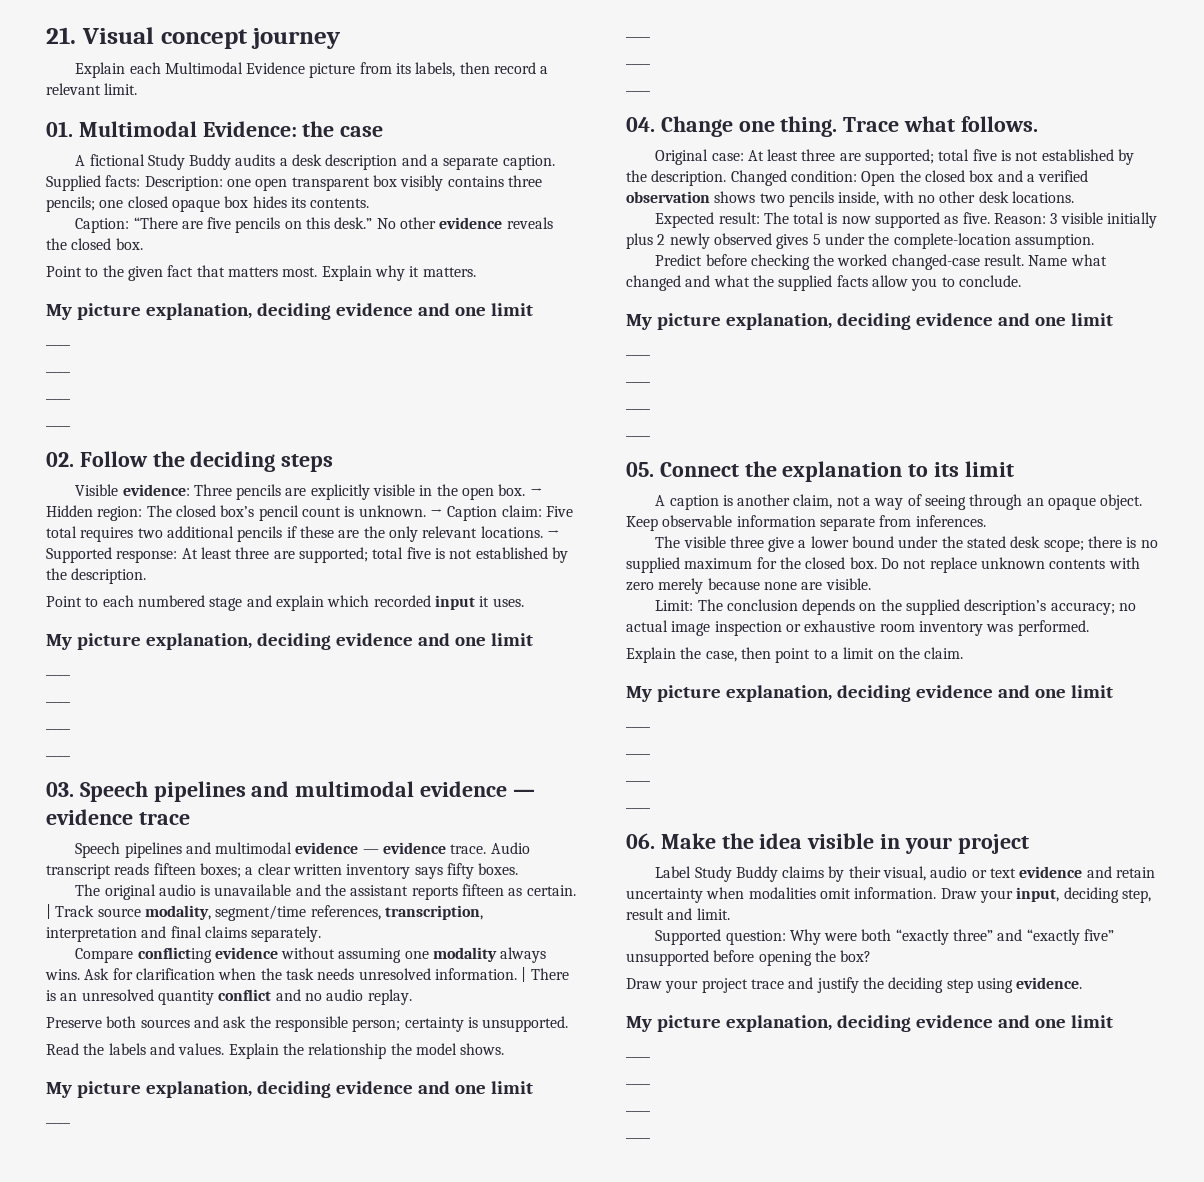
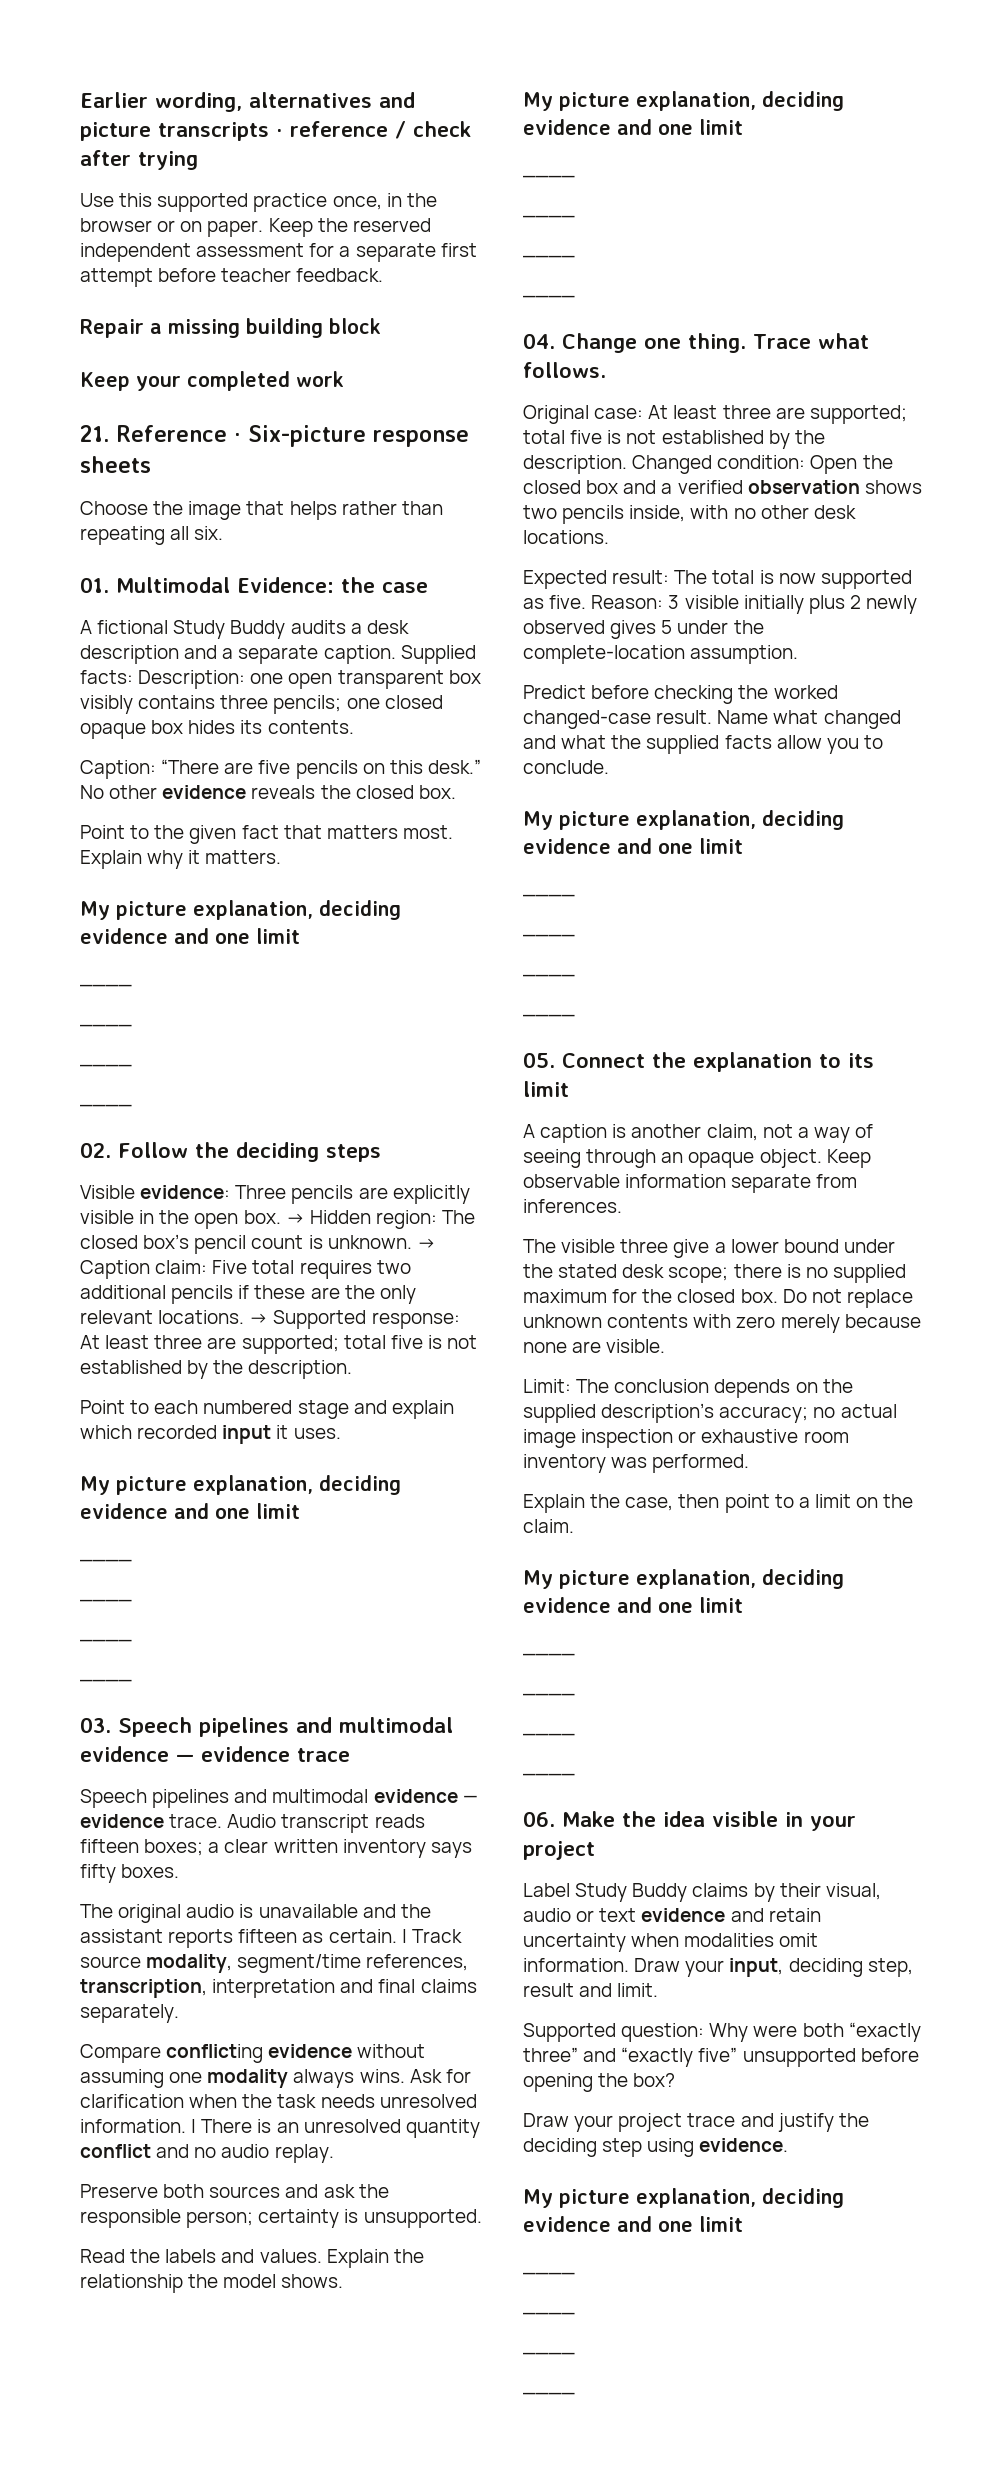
- 21. Visual concept journey
- Explain each Multimodal Evidence picture from its labels, then record a relevant limit.
+ Earlier wording, alternatives and picture transcripts · reference / check after trying
+ Use this supported practice once, in the browser or on paper. Keep the reserved independent assessment for a separate first attempt before teacher feedback.
+ Repair a missing building block
+ Keep your completed work
+ 21. Reference · Six-picture response sheets
+ Choose the image that helps rather than repeating all six.

